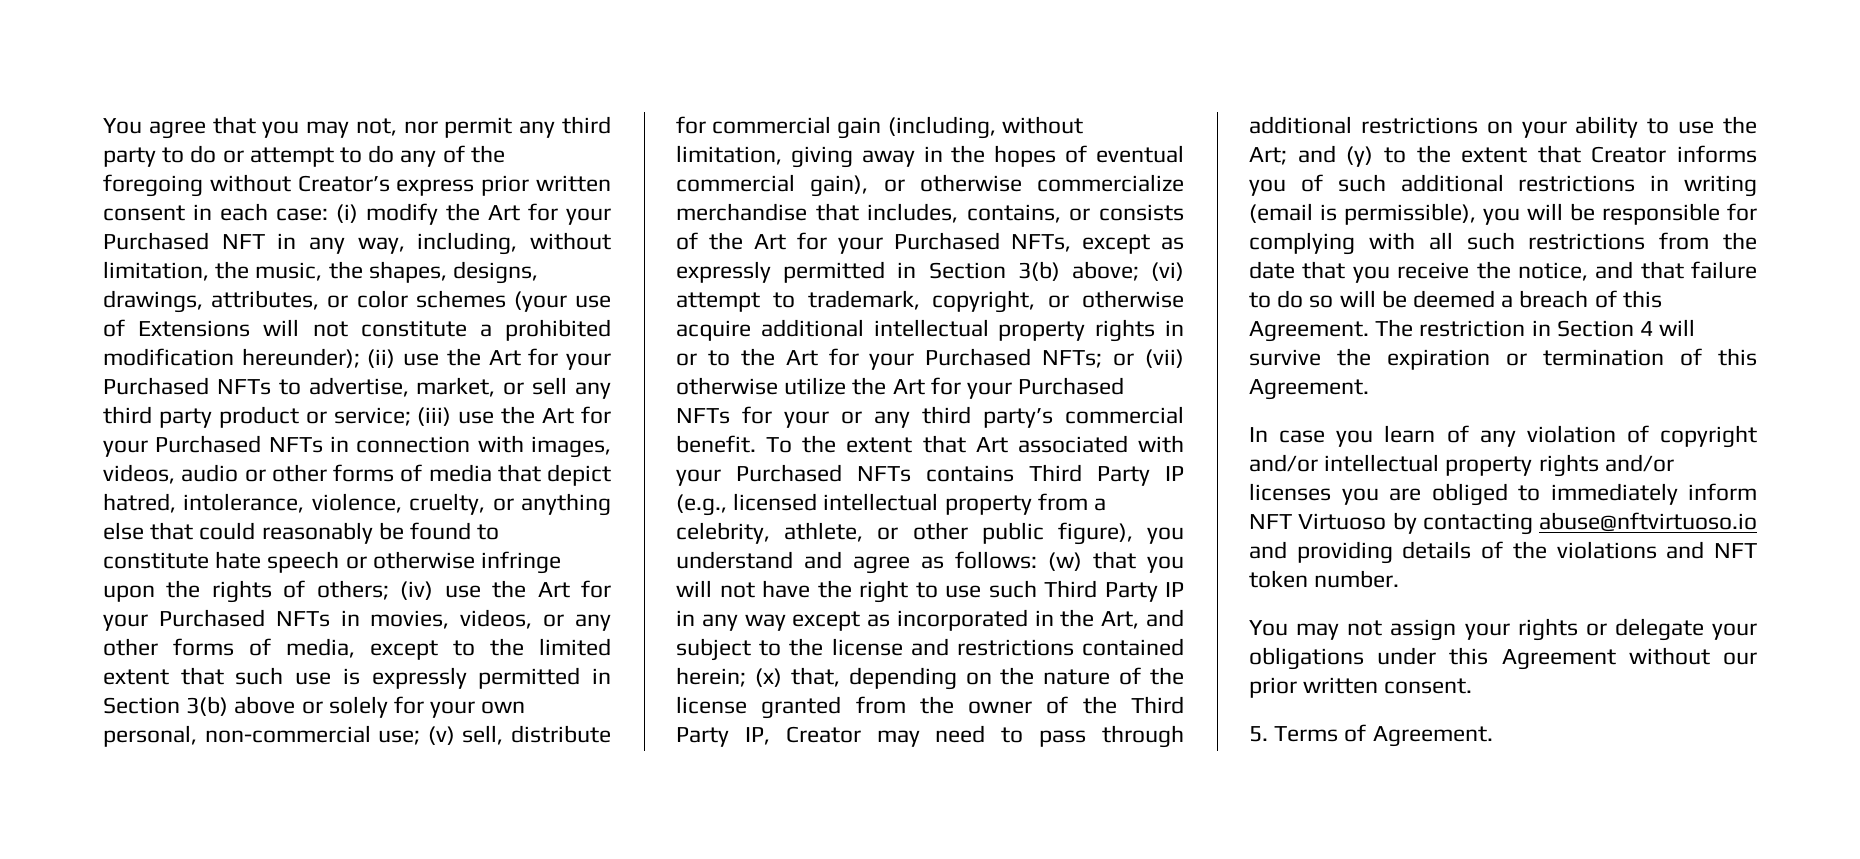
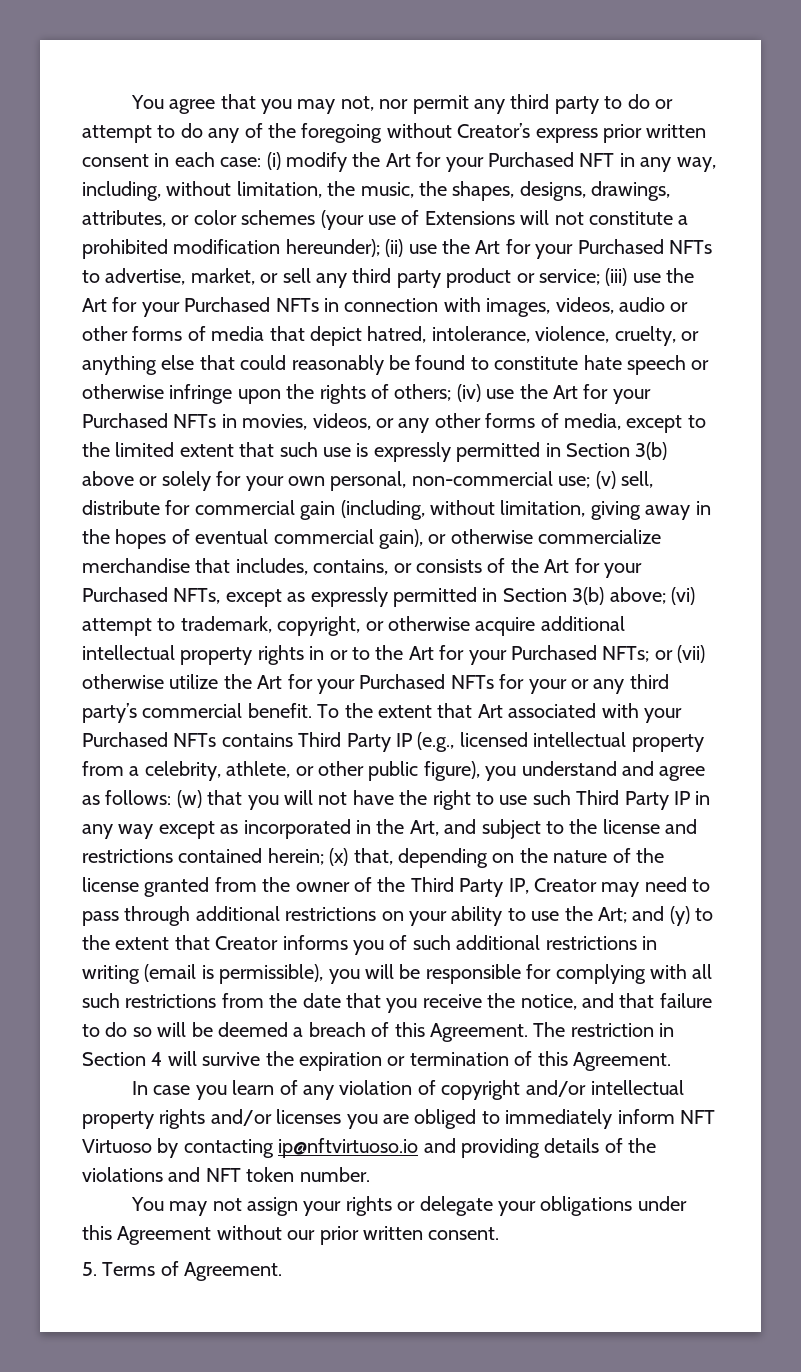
- In case you learn of any violation of copyright and/or intellectual property rights and/or licenses you are obliged to immediately inform NFT Virtuoso by contacting abuse@nftvirtuoso.io and providing details of the violations and NFT token number.
+ In case you learn of any violation of copyright and/or intellectual property rights and/or licenses you are obliged to immediately inform NFT Virtuoso by contacting ip@nftvirtuoso.io and providing details of the violations and NFT token number.

